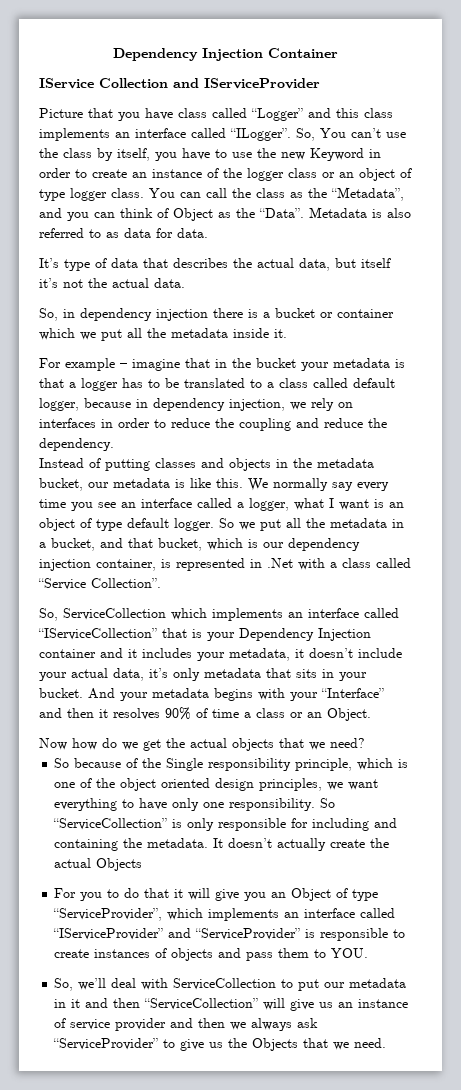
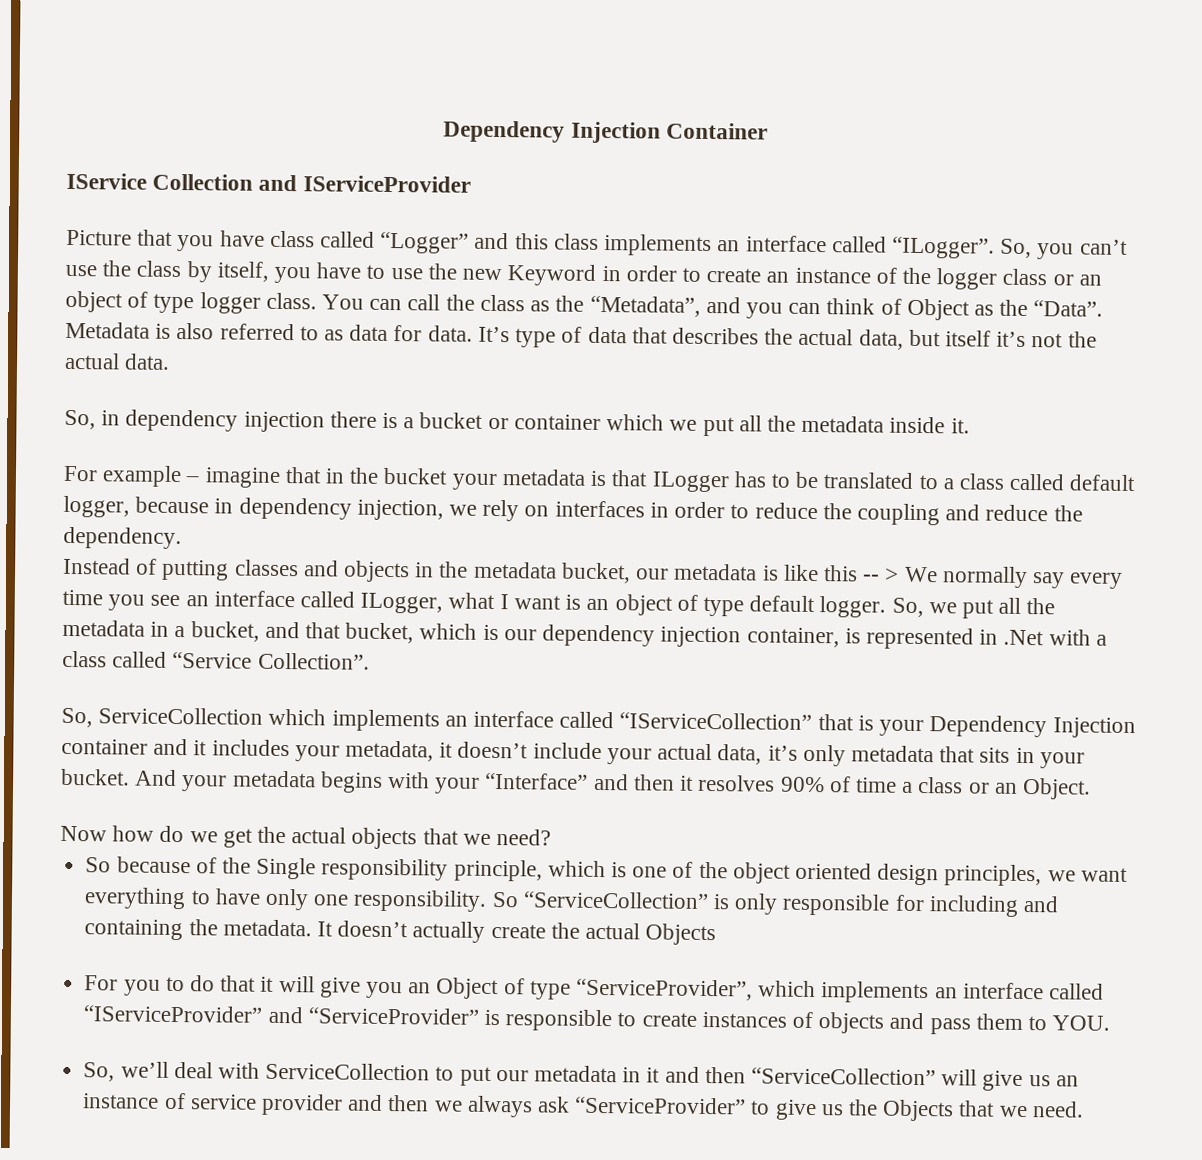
- So, You can’t use the class by itself, you have to use the new Keyword in order to create an instance of the logger class or an object of type logger class.
+ So, you can’t use the class by itself, you have to use the new Keyword in order to create an instance of the logger class or an object of type logger class.
- Metadata is also referred to as data for data.
- It’s type of data that describes the actual data, but itself it’s not the actual data.
+ Metadata is also referred to as data for data. It’s type of data that describes the actual data, but itself it’s not the actual data.
- For example – imagine that in the bucket your metadata is that a logger has to be translated to a class called default logger, because in dependency injection, we rely on interfaces in order to reduce the coupling and reduce the dependency.
+ For example – imagine that in the bucket your metadata is that ILogger has to be translated to a class called default logger, because in dependency injection, we rely on interfaces in order to reduce the coupling and reduce the dependency.
- Instead of putting classes and objects in the metadata bucket, our metadata is like this. We normally say every time you see an interface called a logger, what I want is an object of type default logger.
+ Instead of putting classes and objects in the metadata bucket, our metadata is like this -- > We normally say every time you see an interface called ILogger, what I want is an object of type default logger.
- So we put all the metadata in a bucket, and that bucket, which is our dependency injection container, is represented in .Net with a class called “Service Collection”.
+ So, we put all the metadata in a bucket, and that bucket, which is our dependency injection container, is represented in .Net with a class called “Service Collection”.

